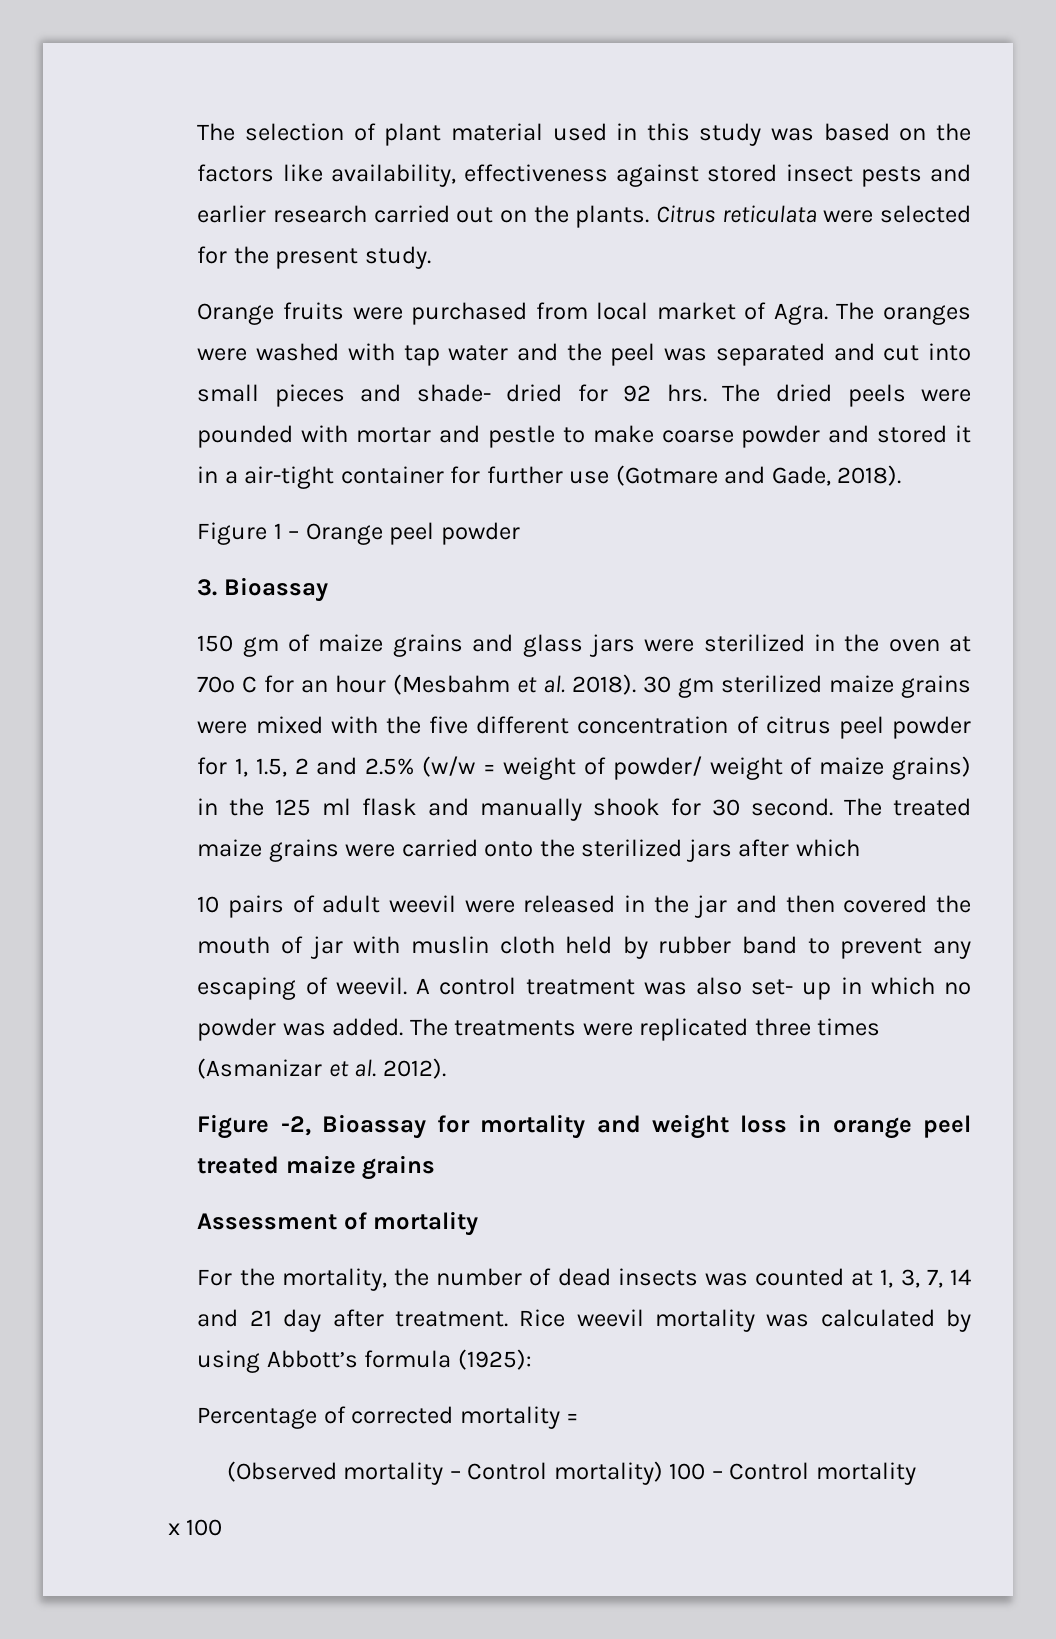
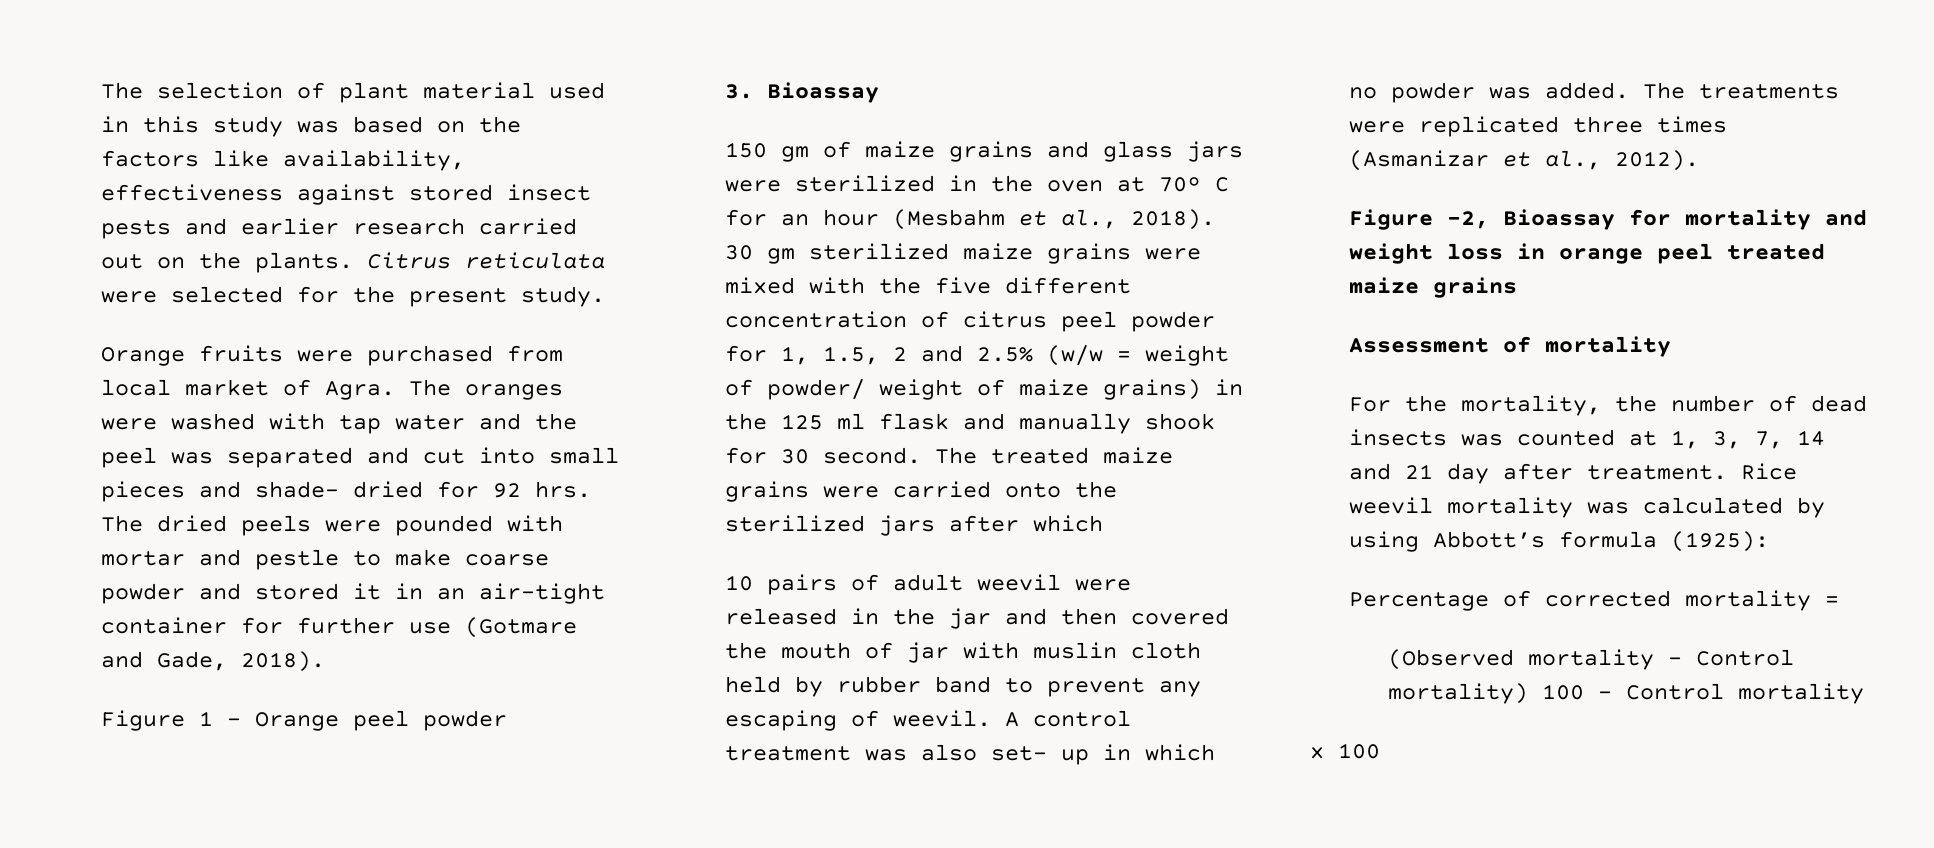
- The dried peels were pounded with mortar and pestle to make coarse powder and stored it in a air-tight container for further use (Gotmare and Gade, 2018).
+ The dried peels were pounded with mortar and pestle to make coarse powder and stored it in an air-tight container for further use (Gotmare and Gade, 2018).
- 150 gm of maize grains and glass jars were sterilized in the oven at 70º C for an hour (Mesbahm et al. 2018).
+ 150 gm of maize grains and glass jars were sterilized in the oven at 70º C for an hour (Mesbahm et al., 2018).
- The treatments were replicated three times (Asmanizar et al. 2012).
+ The treatments were replicated three times (Asmanizar et al., 2012).

